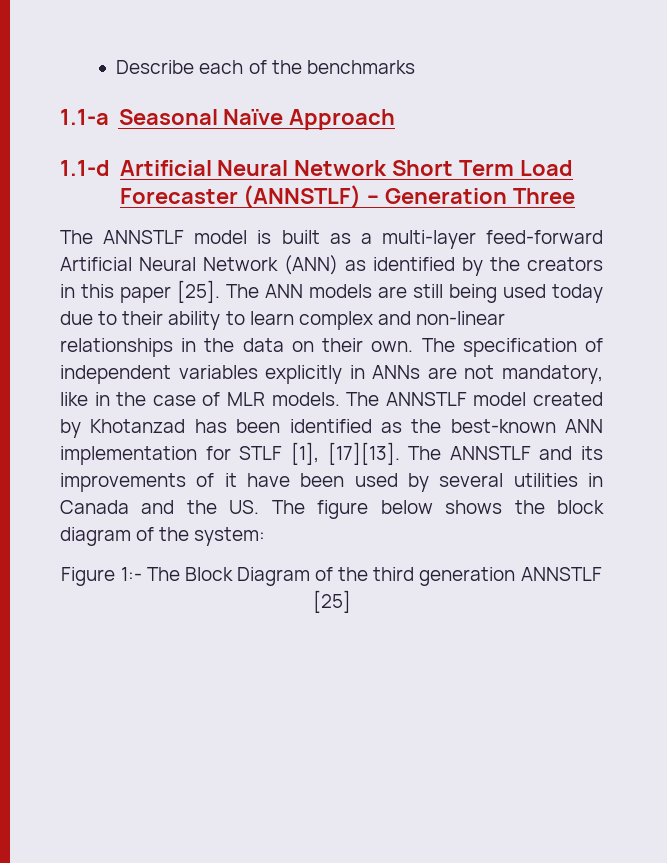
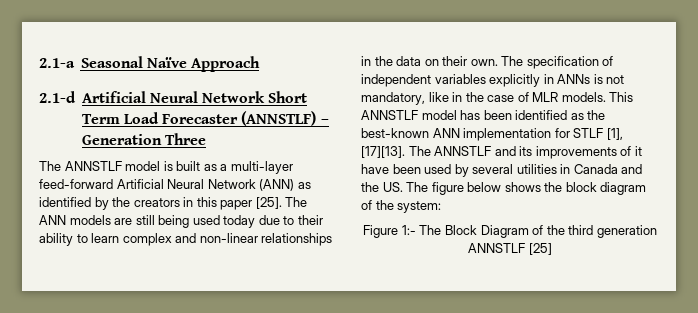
- Describe each of the benchmarks
- 1.1-a Seasonal Naïve Approach
+ 2.1-a Seasonal Naïve Approach
- 1.1-d Artificial Neural Network Short Term Load Forecaster (ANNSTLF) – Generation Three
+ 2.1-d Artificial Neural Network Short Term Load Forecaster (ANNSTLF) – Generation Three
- The specification of independent variables explicitly in ANNs are not mandatory, like in the case of MLR models.
+ The specification of independent variables explicitly in ANNs is not mandatory, like in the case of MLR models.
- The ANNSTLF model created by Khotanzad has been identified as the best-known ANN implementation for STLF [1], [17][13].
+ This ANNSTLF model has been identified as the best-known ANN implementation for STLF [1], [17][13].

